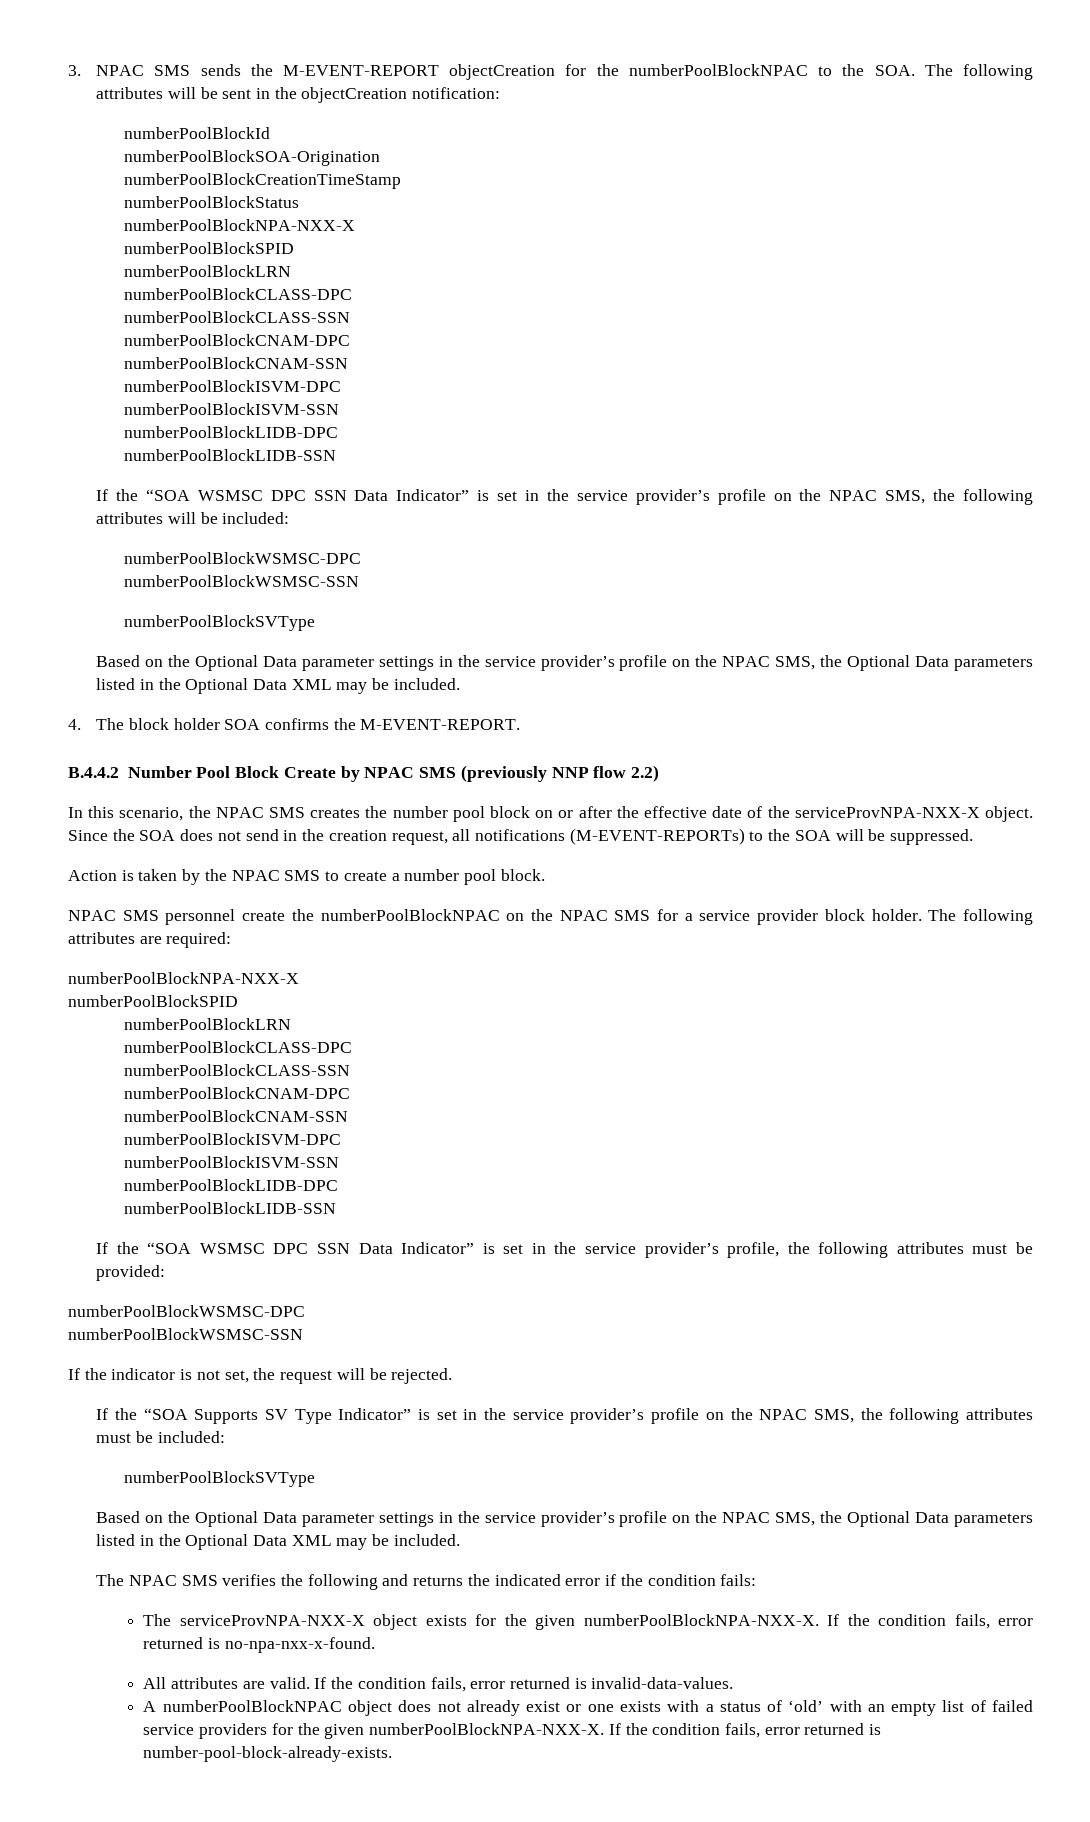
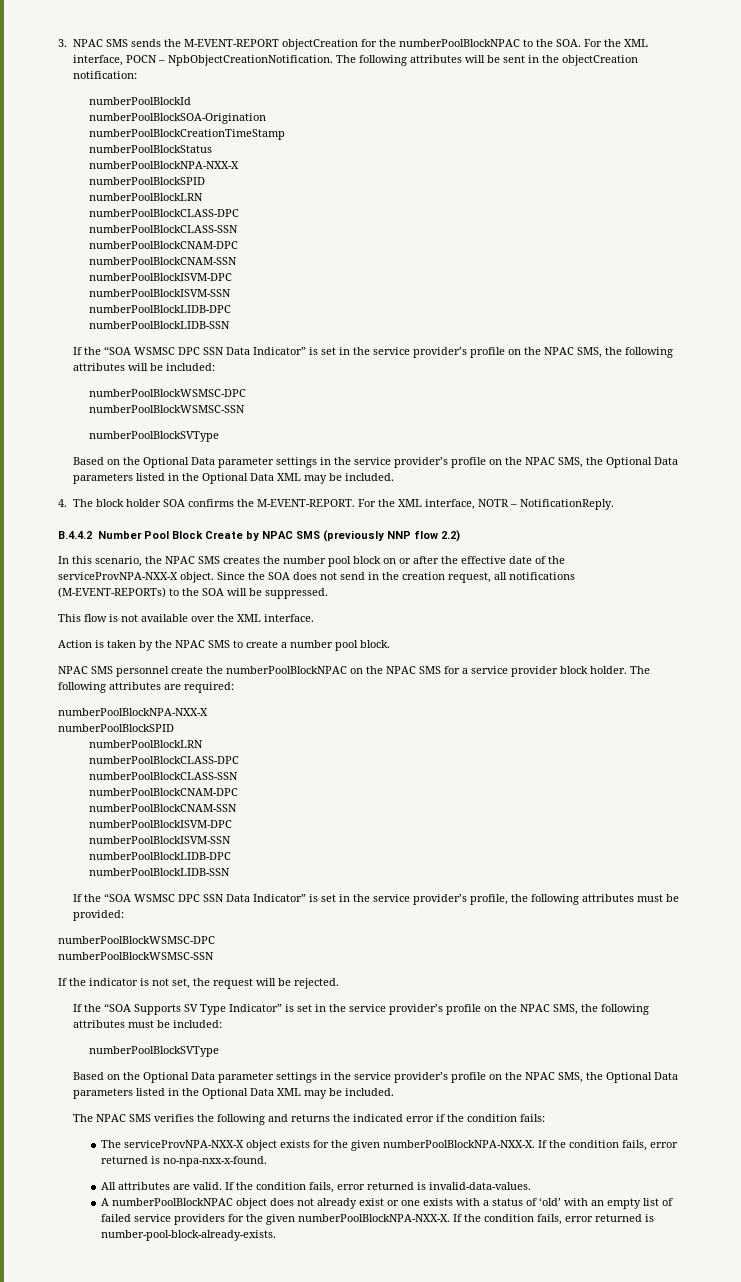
- 3. NPAC SMS sends the M-EVENT-REPORT objectCreation for the numberPoolBlockNPAC to the SOA. The following attributes will be sent in the objectCreation notification:
+ 3. NPAC SMS sends the M-EVENT-REPORT objectCreation for the numberPoolBlockNPAC to the SOA. For the XML interface, POCN – NpbObjectCreationNotification. The following attributes will be sent in the objectCreation notification:
+ For the XML interface, NOTR – NotificationReply.
+ This flow is not available over the XML interface.

